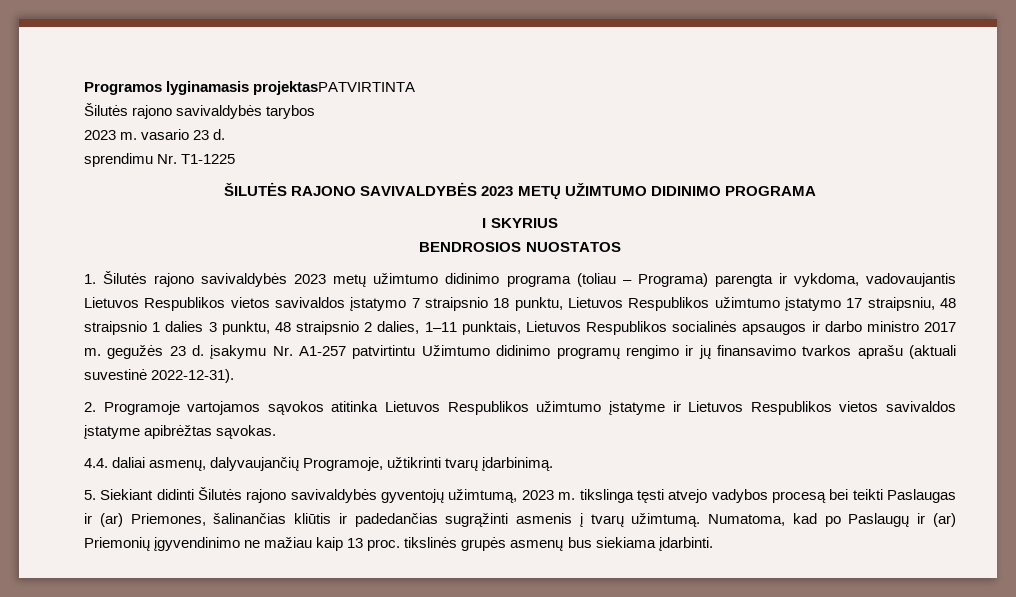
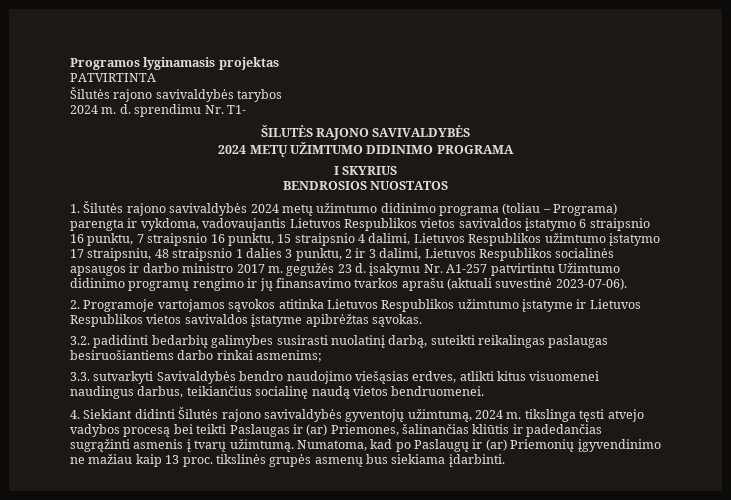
- Programos lyginamasis projektasPATVIRTINTA
+ Programos lyginamasis projektas
+ PATVIRTINTA
- 2023 m. vasario 23 d.
- sprendimu Nr. T1-1225
+ 2024 m. d. sprendimu Nr. T1-
- ŠILUTĖS RAJONO SAVIVALDYBĖS 2023 METŲ UŽIMTUMO DIDINIMO PROGRAMA
+ ŠILUTĖS RAJONO SAVIVALDYBĖS
+ 2024 METŲ UŽIMTUMO DIDINIMO PROGRAMA
- 1. Šilutės rajono savivaldybės 2023 metų užimtumo didinimo programa (toliau – Programa) parengta ir vykdoma, vadovaujantis Lietuvos Respublikos vietos savivaldos įstatymo 7 straipsnio 18 punktu, Lietuvos Respublikos užimtumo įstatymo 17 straipsniu, 48 straipsnio 1 dalies 3 punktu, 48 straipsnio 2 dalies, 1–11 punktais, Lietuvos Respublikos socialinės apsaugos ir darbo ministro 2017 m. gegužės 23 d. įsakymu Nr. A1-257 patvirtintu Užimtumo didinimo programų rengimo ir jų finansavimo tvarkos aprašu (aktuali suvestinė 2022-12-31).
+ 1. Šilutės rajono savivaldybės 2024 metų užimtumo didinimo programa (toliau – Programa) parengta ir vykdoma, vadovaujantis Lietuvos Respublikos vietos savivaldos įstatymo 6 straipsnio 16 punktu, 7 straipsnio 16 punktu, 15 straipsnio 4 dalimi, Lietuvos Respublikos užimtumo įstatymo 17 straipsniu, 48 straipsnio 1 dalies 3 punktu, 2 ir 3 dalimi, Lietuvos Respublikos socialinės apsaugos ir darbo ministro 2017 m. gegužės 23 d. įsakymu Nr. A1-257 patvirtintu Užimtumo didinimo programų rengimo ir jų finansavimo tvarkos aprašu (aktuali suvestinė 2023-07-06).
- 4.4. daliai asmenų, dalyvaujančių Programoje, užtikrinti tvarų įdarbinimą.
- 5. Siekiant didinti Šilutės rajono savivaldybės gyventojų užimtumą, 2023 m. tikslinga tęsti atvejo vadybos procesą bei teikti Paslaugas ir (ar) Priemones, šalinančias kliūtis ir padedančias sugrąžinti asmenis į tvarų užimtumą.
+ 3.2. padidinti bedarbių galimybes susirasti nuolatinį darbą, suteikti reikalingas paslaugas besiruošiantiems darbo rinkai asmenims;
+ 3.3. sutvarkyti Savivaldybės bendro naudojimo viešąsias erdves, atlikti kitus visuomenei naudingus darbus, teikiančius socialinę naudą vietos bendruomenei.
+ 4. Siekiant didinti Šilutės rajono savivaldybės gyventojų užimtumą, 2024 m. tikslinga tęsti atvejo vadybos procesą bei teikti Paslaugas ir (ar) Priemones, šalinančias kliūtis ir padedančias sugrąžinti asmenis į tvarų užimtumą.

